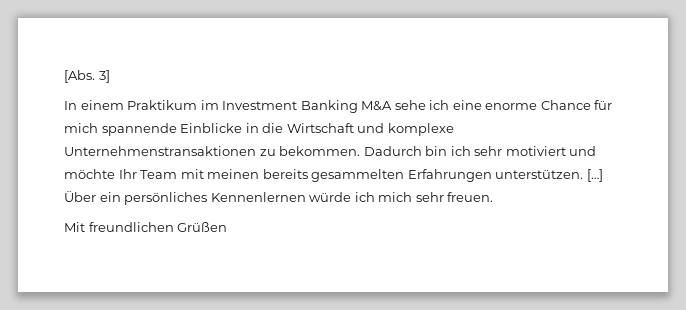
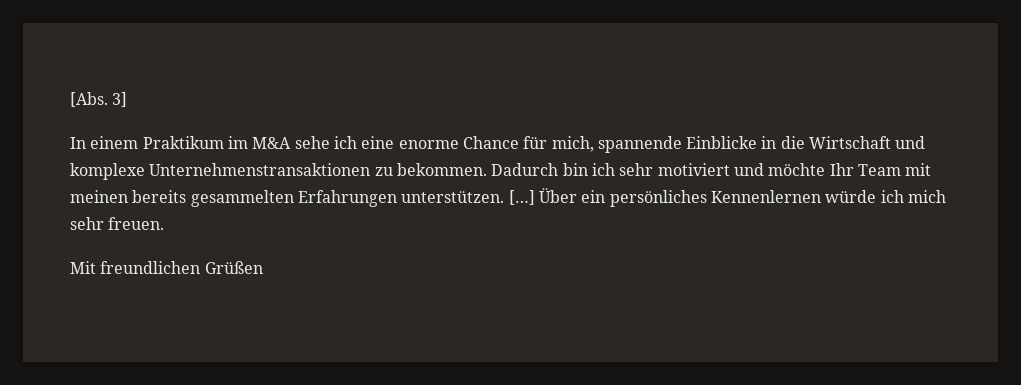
- In einem Praktikum im Investment Banking M&A sehe ich eine enorme Chance für mich spannende Einblicke in die Wirtschaft und komplexe Unternehmenstransaktionen zu bekommen.
+ In einem Praktikum im M&A sehe ich eine enorme Chance für mich, spannende Einblicke in die Wirtschaft und komplexe Unternehmenstransaktionen zu bekommen.

